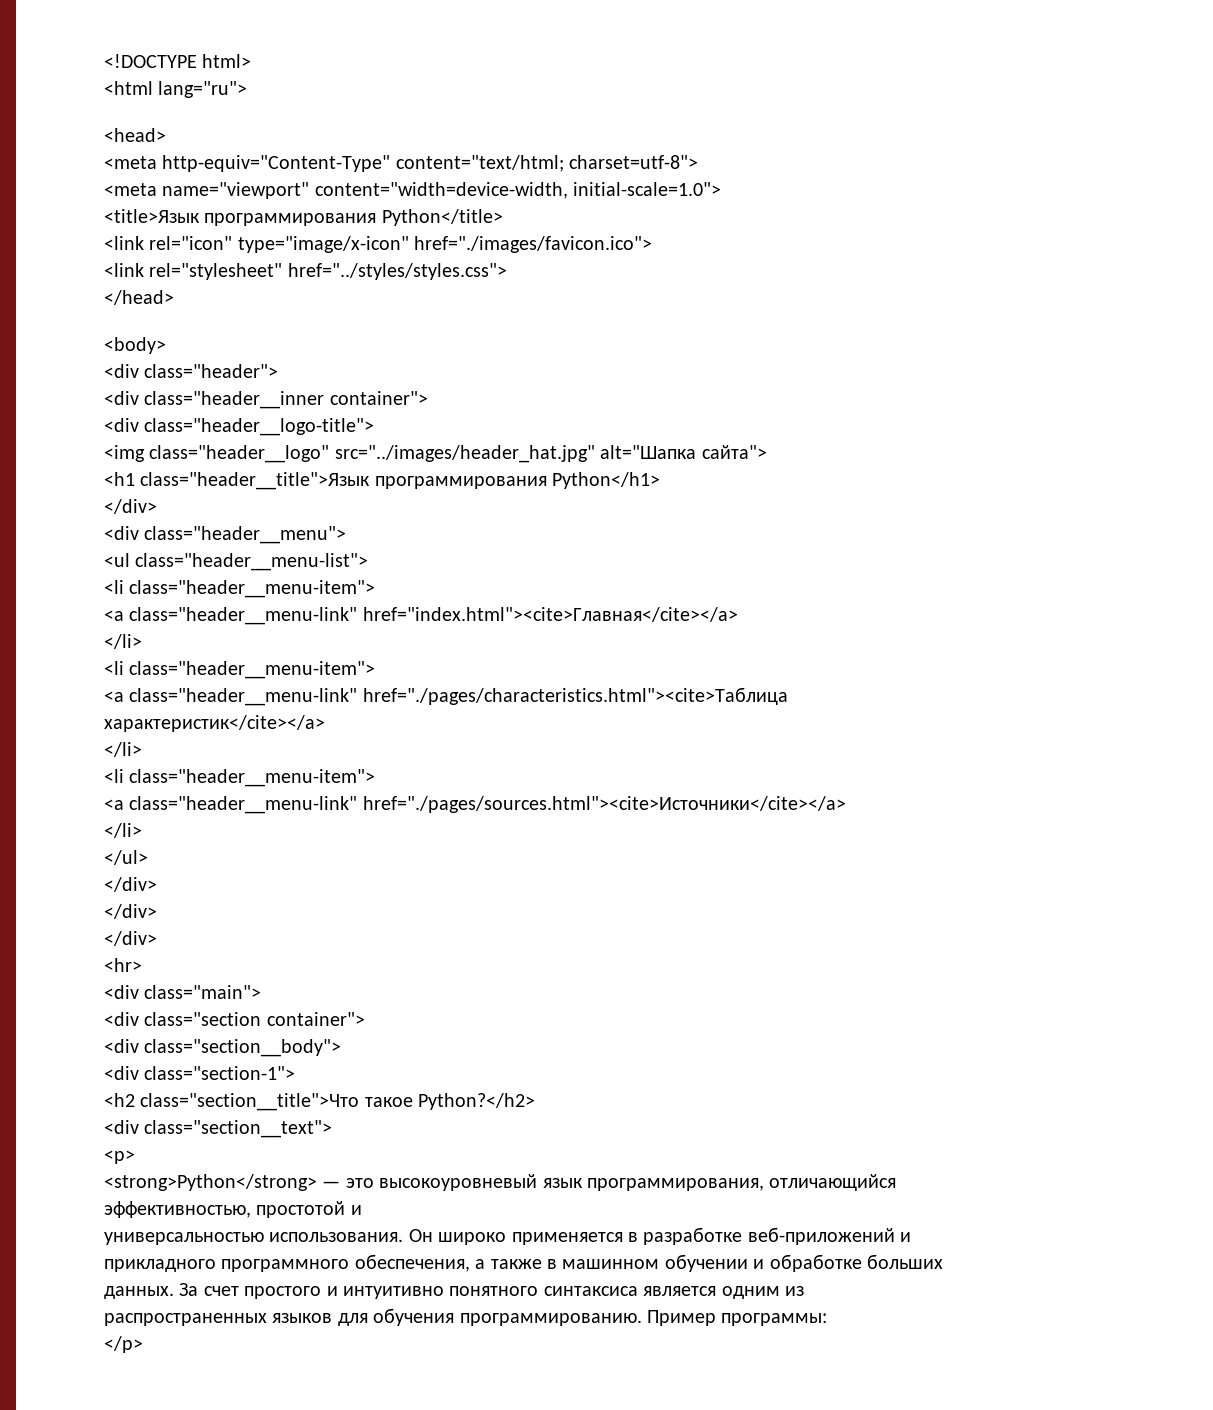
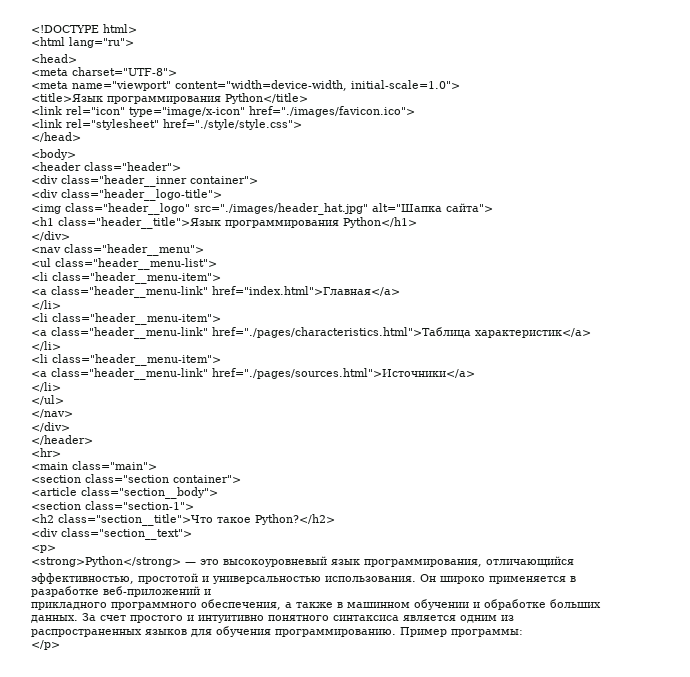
- <meta http-equiv="Content-Type" content="text/html; charset=utf-8">
+ <meta charset="UTF-8">
- <link rel="stylesheet" href="../styles/styles.css">
+ <link rel="stylesheet" href="./style/style.css">
- <div class="header">
+ <header class="header">
- <img class="header__logo" src="../images/header_hat.jpg" alt="Шапка сайта">
+ <img class="header__logo" src="./images/header_hat.jpg" alt="Шапка сайта">
- <div class="header__menu">
+ <nav class="header__menu">
- <a class="header__menu-link" href="index.html"><cite>Главная</cite></a>
+ <a class="header__menu-link" href="index.html">Главная</a>
  </li>
  <li class="header__menu-item">
- <a class="header__menu-link" href="./pages/characteristics.html"><cite>Таблица
- характеристик</cite></a>
+ <a class="header__menu-link" href="./pages/characteristics.html">Таблица характеристик</a>
  </li>
  <li class="header__menu-item">
- <a class="header__menu-link" href="./pages/sources.html"><cite>Источники</cite></a>
+ <a class="header__menu-link" href="./pages/sources.html">Источники</a>
  </ul>
+ </nav>
  </div>
- </div>
- </div>
+ </header>
- <div class="main">
+ <main class="main">
- <div class="section container">
+ <section class="section container">
- <div class="section__body">
+ <article class="section__body">
- <div class="section-1">
+ <section class="section-1">
- эффективностью, простотой и
- универсальностью использования.
+ эффективностью, простотой и универсальностью использования.
- Он широко применяется в разработке веб-приложений и
+ Он широко применяется в
+ разработке веб-приложений и

